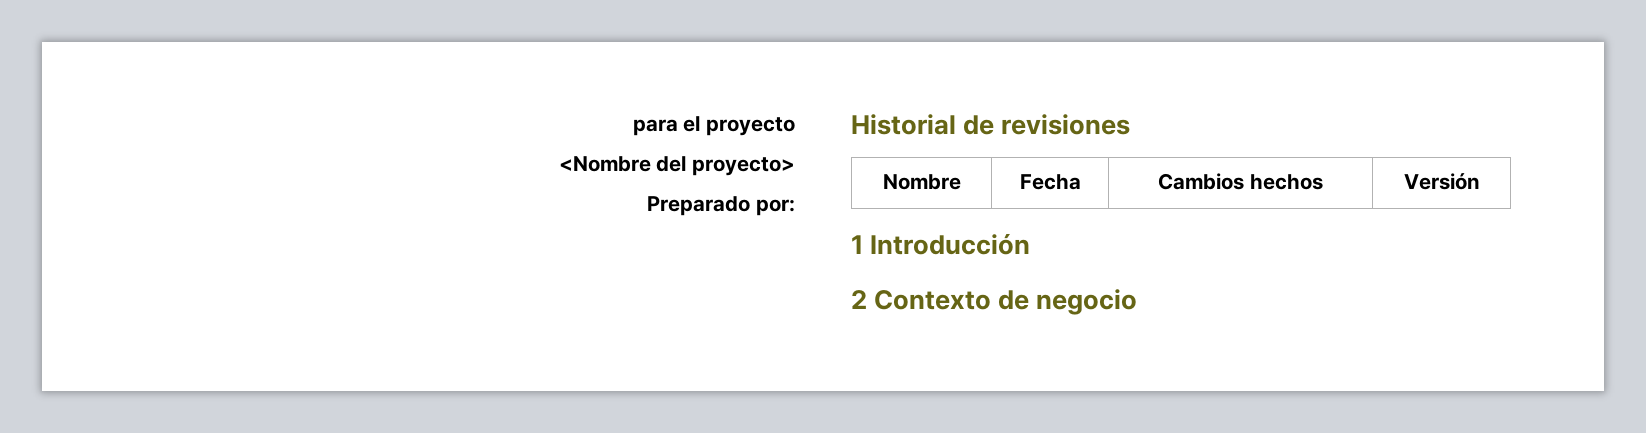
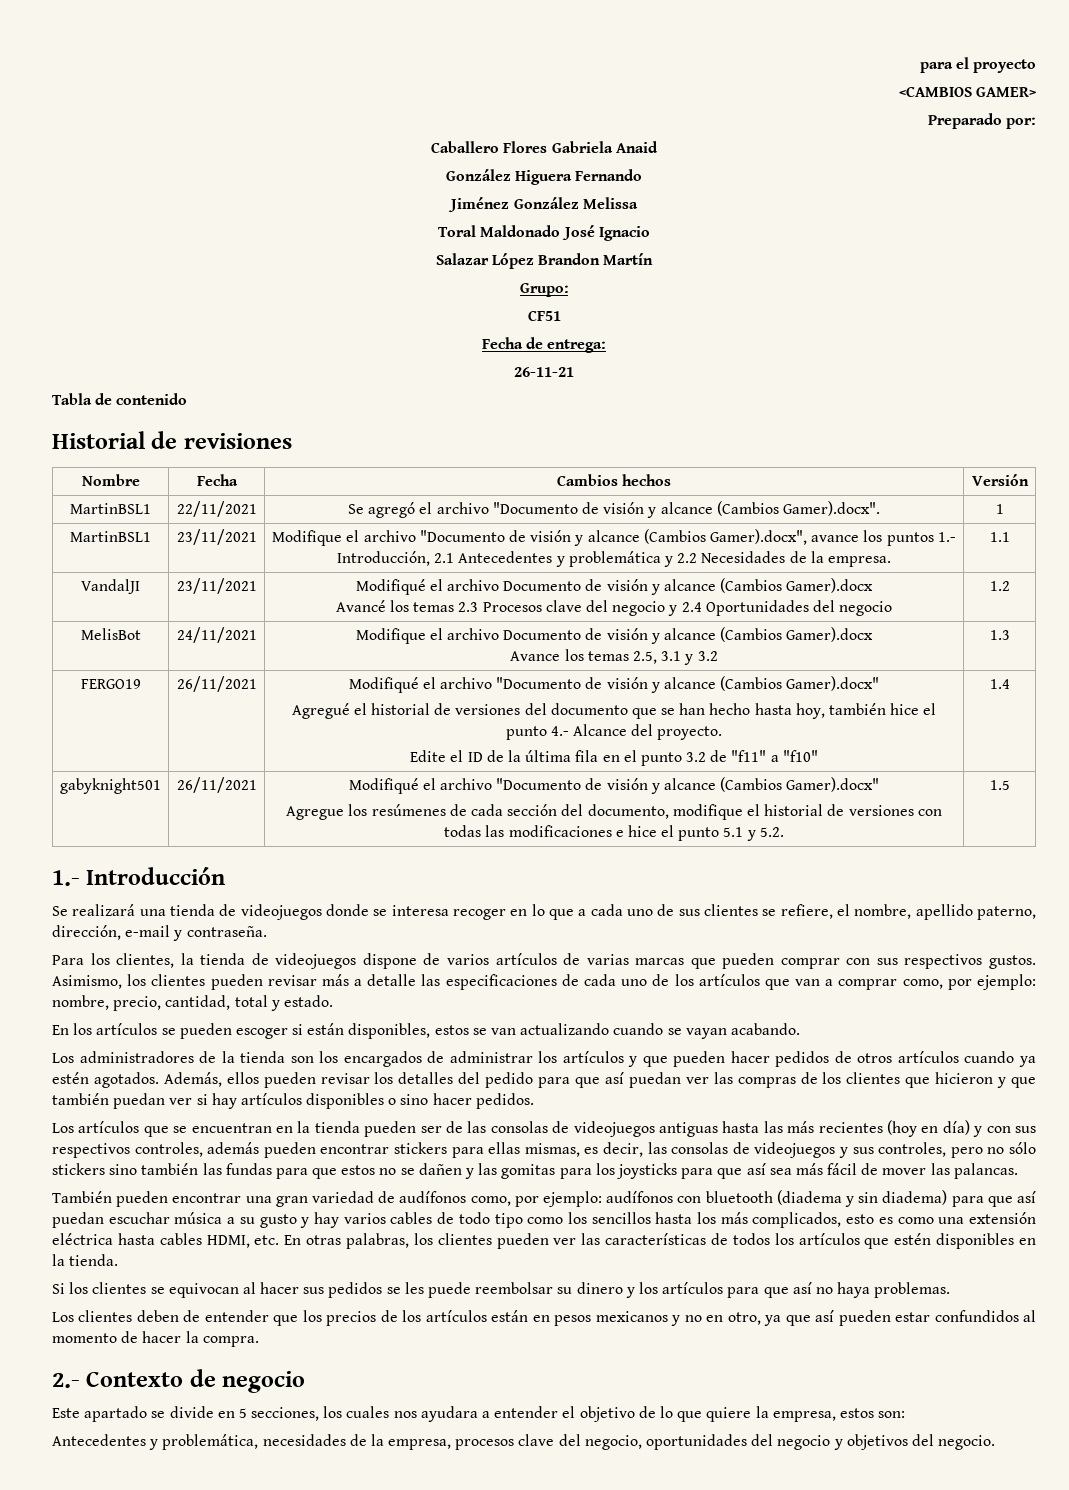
- <Nombre del proyecto>
+ <CAMBIOS GAMER>
+ Caballero Flores Gabriela Anaid
+ González Higuera Fernando
+ Jiménez González Melissa
+ Toral Maldonado José Ignacio
+ Salazar López Brandon Martín
+ Grupo:
+ CF51
+ Fecha de entrega:
+ 26-11-21
+ Tabla de contenido
- 1 Introducción
- 2 Contexto de negocio
+ MartinBSL1 | 22/11/2021 | Se agregó el archivo "Documento de visión y alcance (Cambios Gamer).docx". | 1
+ MartinBSL1 | 23/11/2021 | Modifique el archivo "Documento de visión y alcance (Cambios Gamer).docx", avance los puntos 1.- Introducción, 2.1 Antecedentes y problemática y 2.2 Necesidades de la empresa. | 1.1
+ VandalJI | 23/11/2021 | Modifiqué el archivo Documento de visión y alcance (Cambios Gamer).docx
+ Avancé los temas 2.3 Procesos clave del negocio y 2.4 Oportunidades del negocio | 1.2
+ MelisBot | 24/11/2021 | Modifique el archivo Documento de visión y alcance (Cambios Gamer).docx
+ Avance los temas 2.5, 3.1 y 3.2 | 1.3
+ FERGO19 | 26/11/2021 | Modifiqué el archivo "Documento de visión y alcance (Cambios Gamer).docx"
+ Agregué el historial de versiones del documento que se han hecho hasta hoy, también hice el punto 4.- Alcance del proyecto.
+ Edite el ID de la última fila en el punto 3.2 de "f11" a "f10" | 1.4
+ gabyknight501 | 26/11/2021 | Modifiqué el archivo "Documento de visión y alcance (Cambios Gamer).docx"
+ Agregue los resúmenes de cada sección del documento, modifique el historial de versiones con todas las modificaciones e hice el punto 5.1 y 5.2. | 1.5
+ 1.- Introducción
+ Se realizará una tienda de videojuegos donde se interesa recoger en lo que a cada uno de sus clientes se refiere, el nombre, apellido paterno, dirección, e-mail y contraseña.
+ Para los clientes, la tienda de videojuegos dispone de varios artículos de varias marcas que pueden comprar con sus respectivos gustos. Asimismo, los clientes pueden revisar más a detalle las especificaciones de cada uno de los artículos que van a comprar como, por ejemplo: nombre, precio, cantidad, total y estado.
+ En los artículos se pueden escoger si están disponibles, estos se van actualizando cuando se vayan acabando.
+ Los administradores de la tienda son los encargados de administrar los artículos y que pueden hacer pedidos de otros artículos cuando ya estén agotados. Además, ellos pueden revisar los detalles del pedido para que así puedan ver las compras de los clientes que hicieron y que también puedan ver si hay artículos disponibles o sino hacer pedidos.
+ Los artículos que se encuentran en la tienda pueden ser de las consolas de videojuegos antiguas hasta las más recientes (hoy en día) y con sus respectivos controles, además pueden encontrar stickers para ellas mismas, es decir, las consolas de videojuegos y sus controles, pero no sólo stickers sino también las fundas para que estos no se dañen y las gomitas para los joysticks para que así sea más fácil de mover las palancas.
+ También pueden encontrar una gran variedad de audífonos como, por ejemplo: audífonos con bluetooth (diadema y sin diadema) para que así puedan escuchar música a su gusto y hay varios cables de todo tipo como los sencillos hasta los más complicados, esto es como una extensión eléctrica hasta cables HDMI, etc. En otras palabras, los clientes pueden ver las características de todos los artículos que estén disponibles en la tienda.
+ Si los clientes se equivocan al hacer sus pedidos se les puede reembolsar su dinero y los artículos para que así no haya problemas.
+ Los clientes deben de entender que los precios de los artículos están en pesos mexicanos y no en otro, ya que así pueden estar confundidos al momento de hacer la compra.
+ 2.- Contexto de negocio
+ Este apartado se divide en 5 secciones, los cuales nos ayudara a entender el objetivo de lo que quiere la empresa, estos son:
+ Antecedentes y problemática, necesidades de la empresa, procesos clave del negocio, oportunidades del negocio y objetivos del negocio.

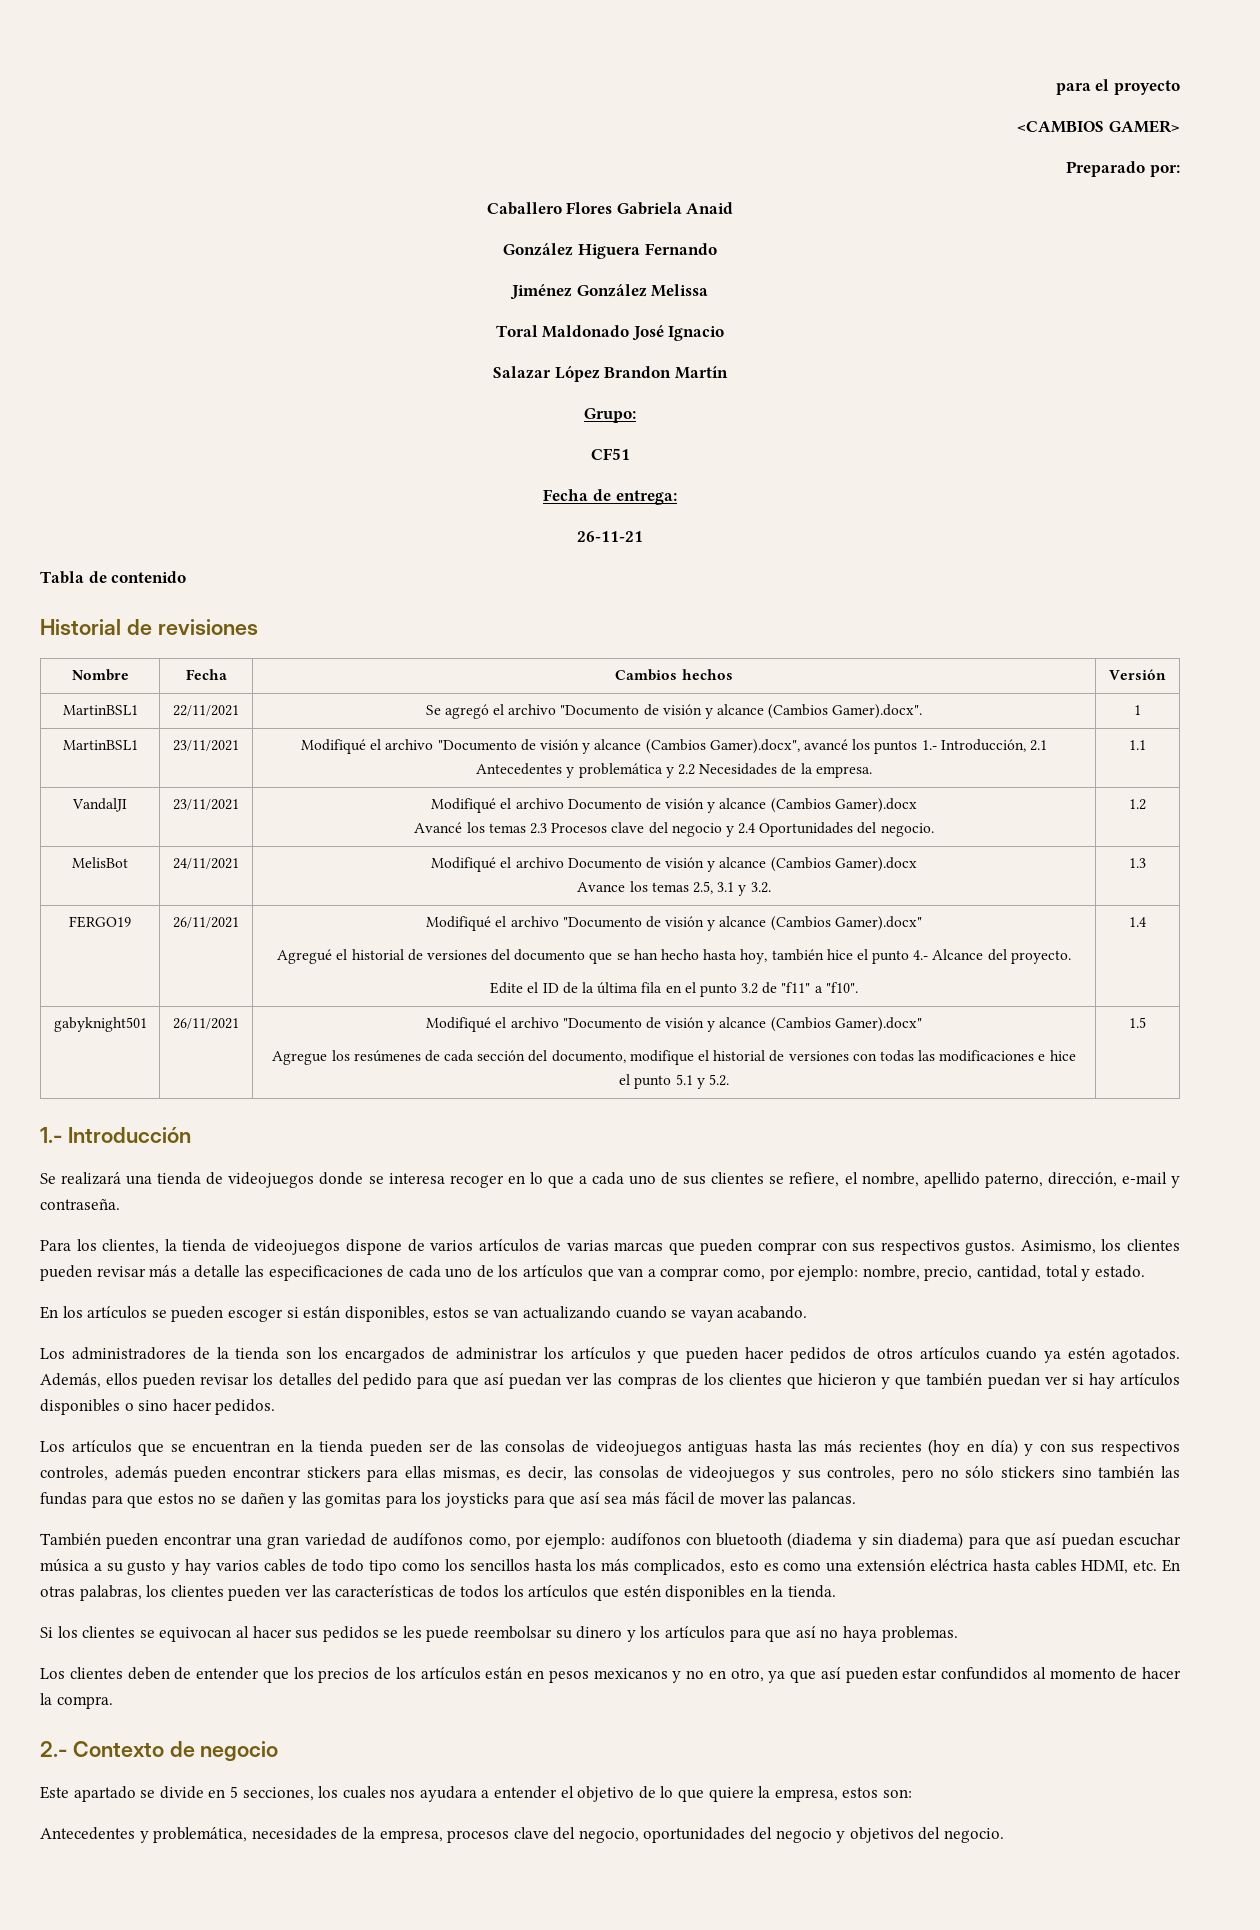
- MartinBSL1 | 23/11/2021 | Modifique el archivo "Documento de visión y alcance (Cambios Gamer).docx", avance los puntos 1.- Introducción, 2.1 Antecedentes y problemática y 2.2 Necesidades de la empresa. | 1.1
+ MartinBSL1 | 23/11/2021 | Modifiqué el archivo "Documento de visión y alcance (Cambios Gamer).docx", avancé los puntos 1.- Introducción, 2.1 Antecedentes y problemática y 2.2 Necesidades de la empresa. | 1.1
  VandalJI | 23/11/2021 | Modifiqué el archivo Documento de visión y alcance (Cambios Gamer).docx
- Avancé los temas 2.3 Procesos clave del negocio y 2.4 Oportunidades del negocio | 1.2
+ Avancé los temas 2.3 Procesos clave del negocio y 2.4 Oportunidades del negocio. | 1.2
- MelisBot | 24/11/2021 | Modifique el archivo Documento de visión y alcance (Cambios Gamer).docx
- Avance los temas 2.5, 3.1 y 3.2 | 1.3
+ MelisBot | 24/11/2021 | Modifiqué el archivo Documento de visión y alcance (Cambios Gamer).docx
+ Avance los temas 2.5, 3.1 y 3.2. | 1.3
- Edite el ID de la última fila en el punto 3.2 de "f11" a "f10"
+ Edite el ID de la última fila en el punto 3.2 de "f11" a "f10".

